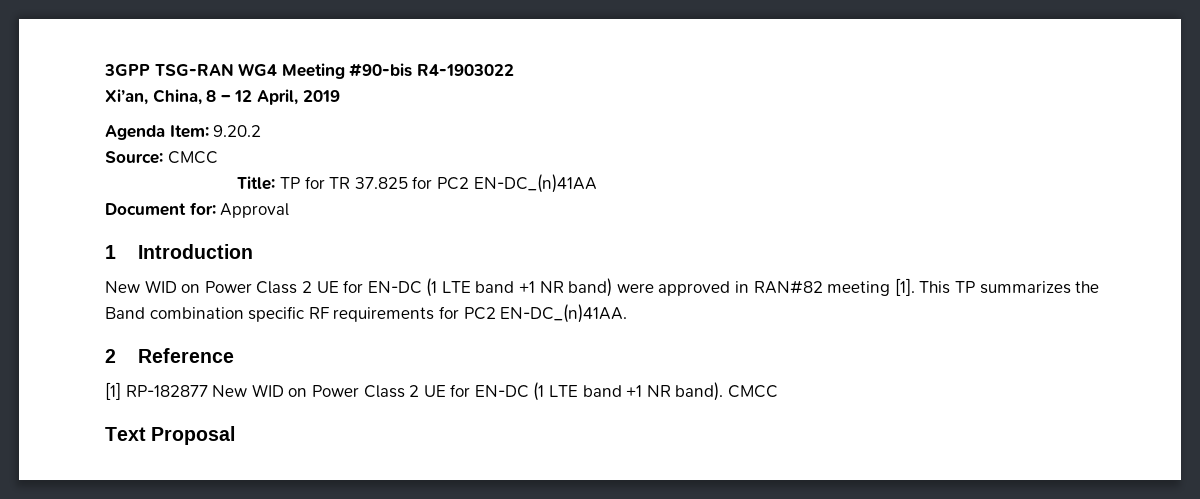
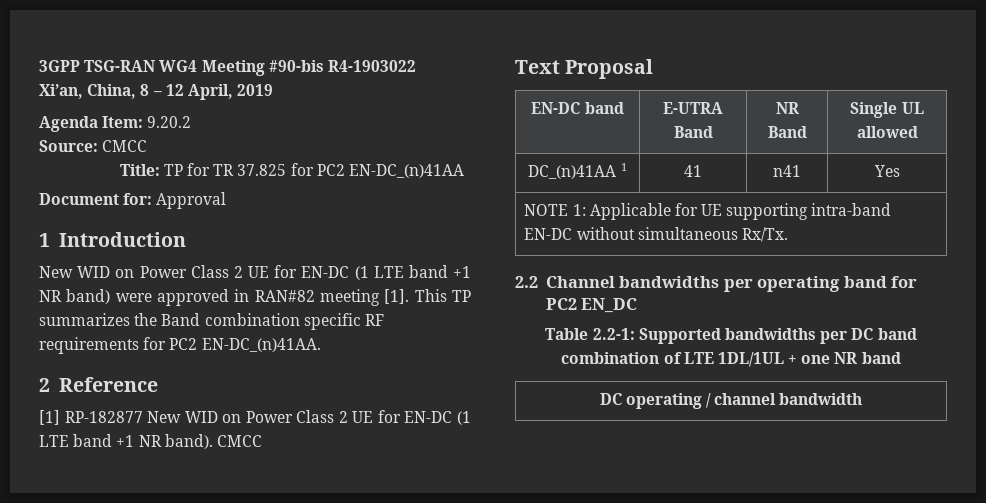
+ EN-DC band | E-UTRA Band | NR Band | Single UL allowed
+ DC_(n)41AA 1 | 41 | n41 | Yes
+ NOTE 1: Applicable for UE supporting intra-band EN-DC without simultaneous Rx/Tx.
+ 2.2 Channel bandwidths per operating band for PC2 EN_DC
+ Table 2.2-1: Supported bandwidths per DC band combination of LTE 1DL/1UL + one NR band
+ DC operating / channel bandwidth

